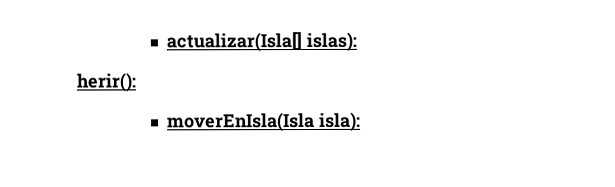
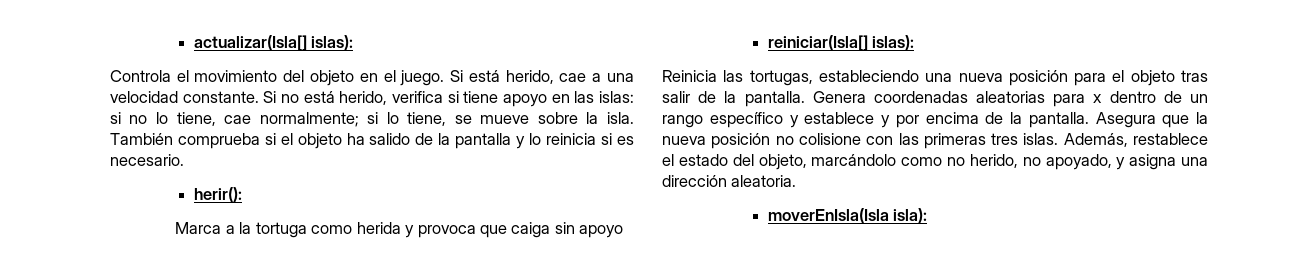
+ Controla el movimiento del objeto en el juego. Si está herido, cae a una velocidad constante. Si no está herido, verifica si tiene apoyo en las islas: si no lo tiene, cae normalmente; si lo tiene, se mueve sobre la isla. También comprueba si el objeto ha salido de la pantalla y lo reinicia si es necesario.
  herir():
+ Marca a la tortuga como herida y provoca que caiga sin apoyo
+ reiniciar(Isla[] islas):
+ Reinicia las tortugas, estableciendo una nueva posición para el objeto tras salir de la pantalla. Genera coordenadas aleatorias para x dentro de un rango específico y establece y por encima de la pantalla. Asegura que la nueva posición no colisione con las primeras tres islas. Además, restablece el estado del objeto, marcándolo como no herido, no apoyado, y asigna una dirección aleatoria.

